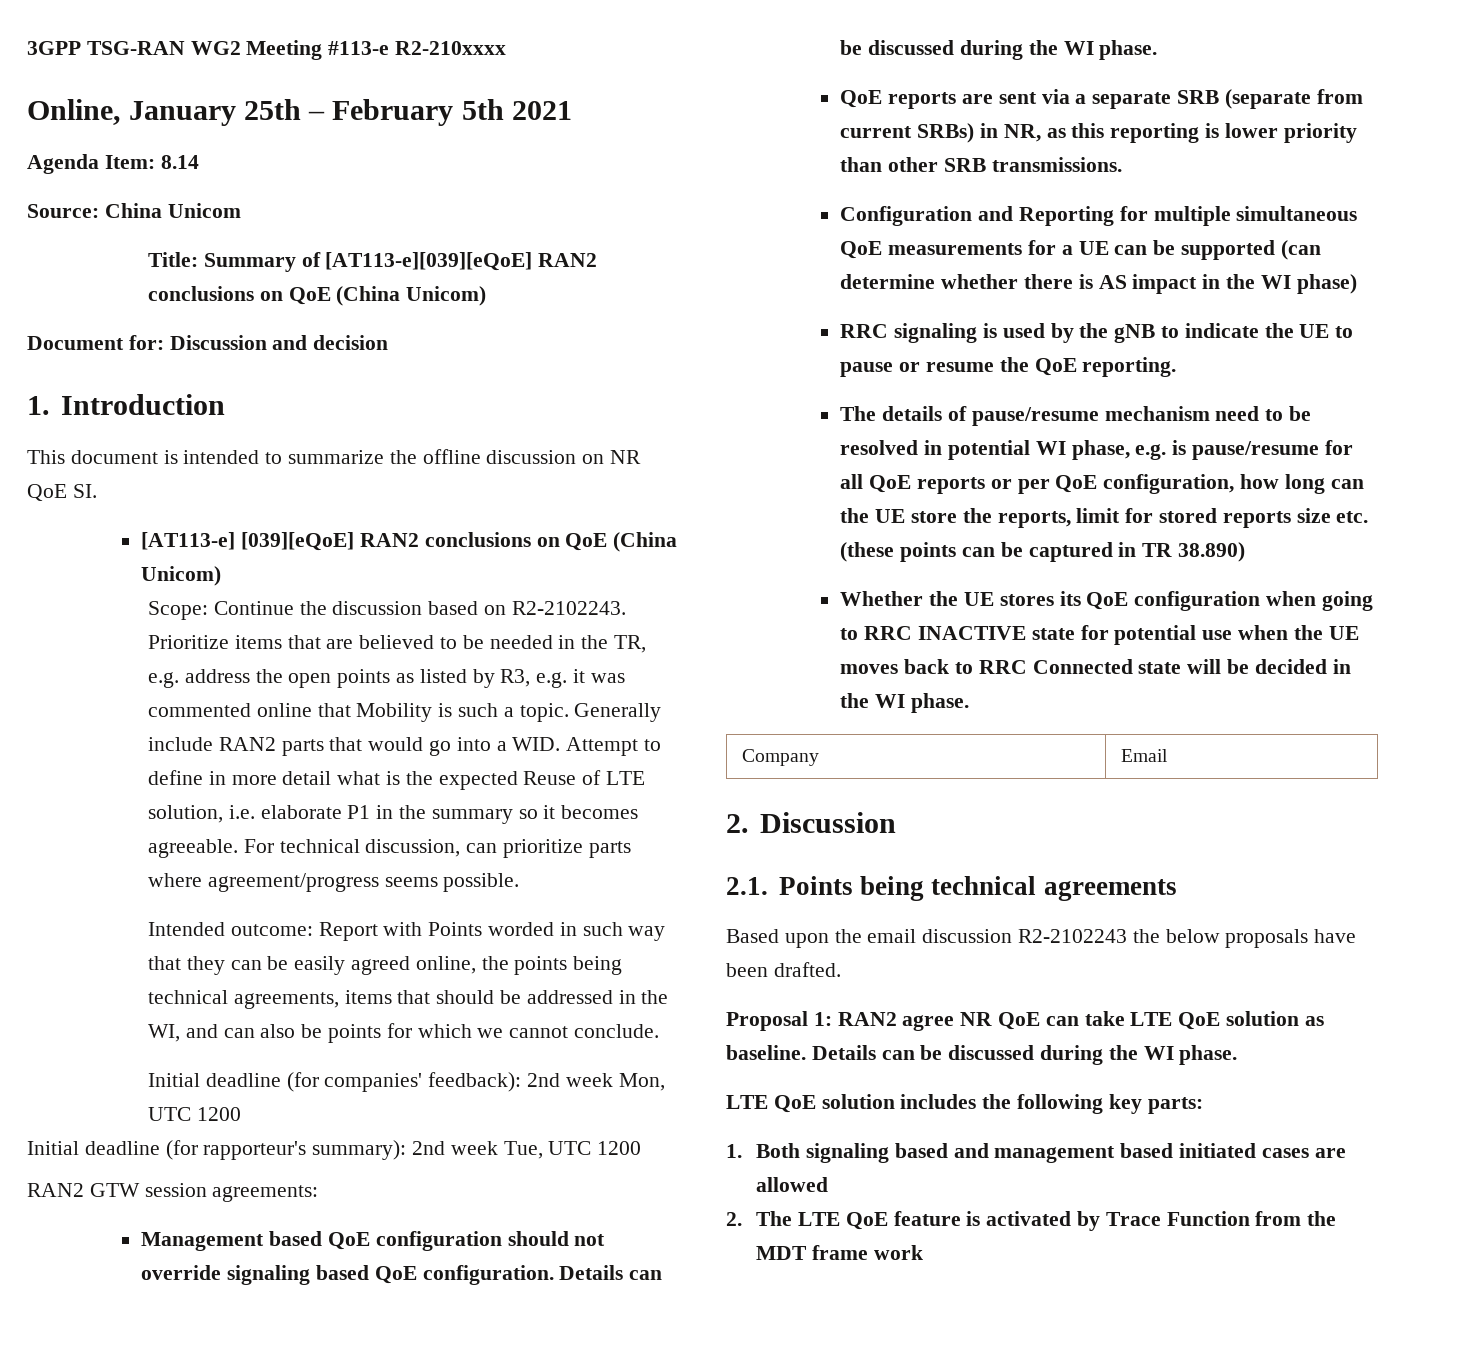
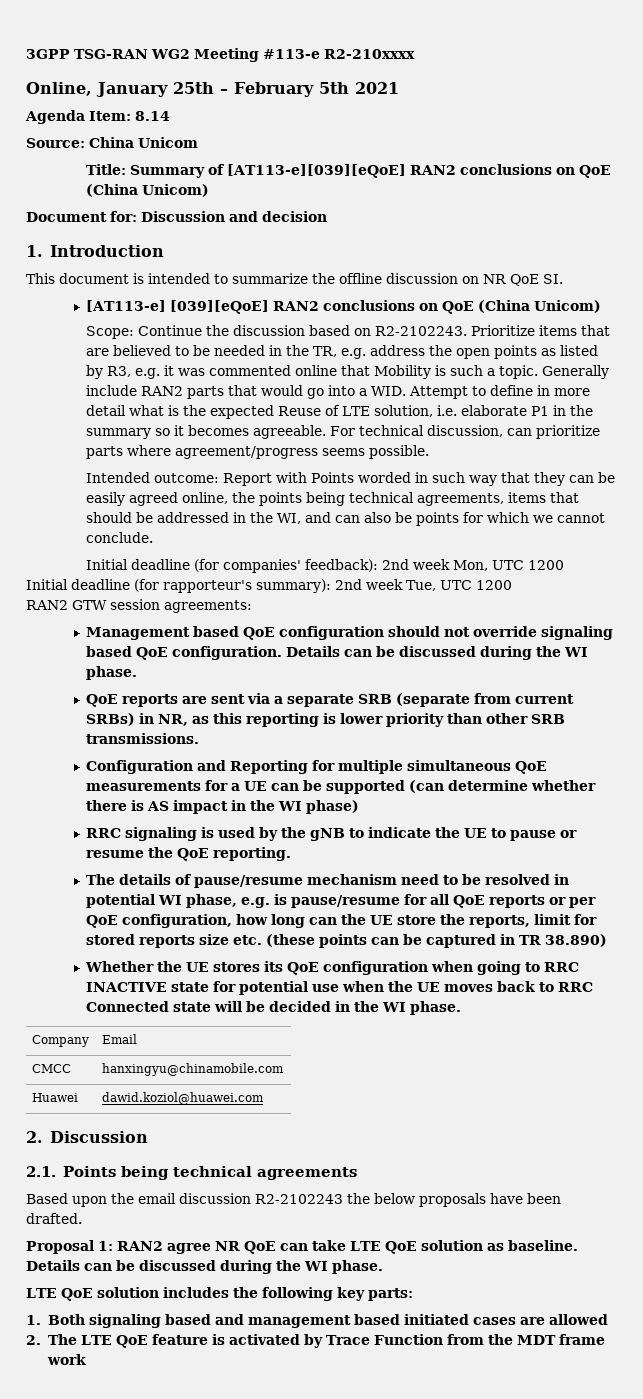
+ CMCC | hanxingyu@chinamobile.com
+ Huawei | dawid.koziol@huawei.com

